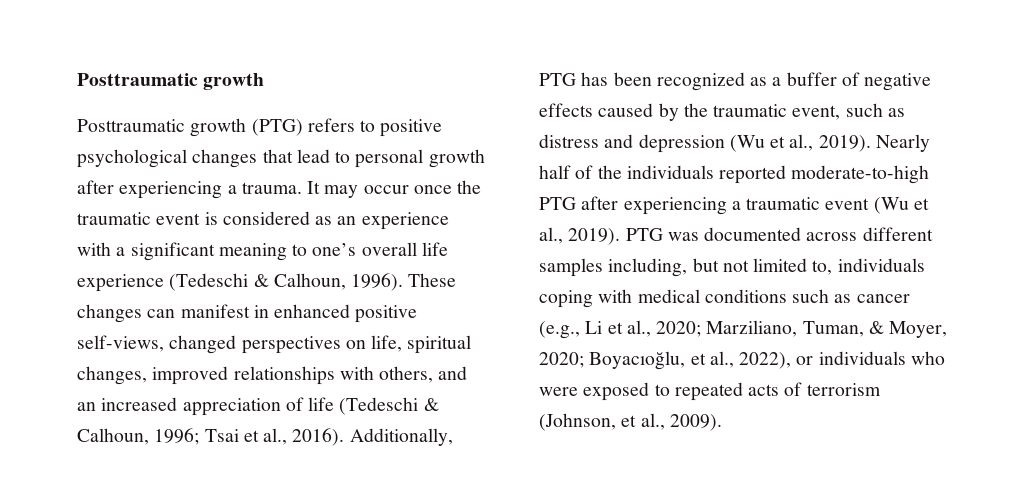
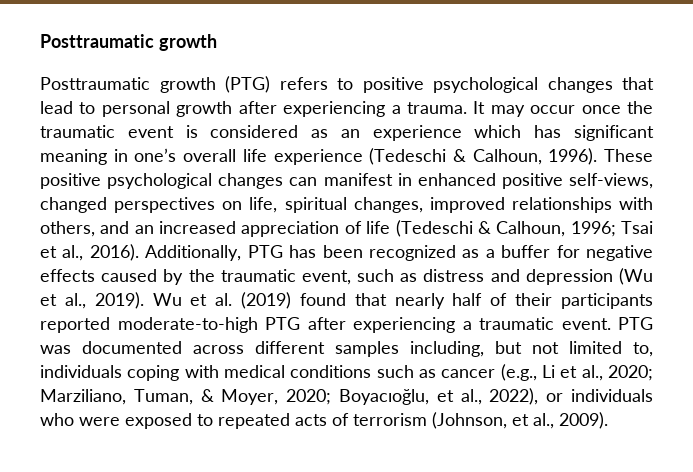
- It may occur once the traumatic event is considered as an experience with a significant meaning to one’s overall life experience (Tedeschi & Calhoun, 1996).
+ It may occur once the traumatic event is considered as an experience which has significant meaning in one’s overall life experience (Tedeschi & Calhoun, 1996).
- These changes can manifest in enhanced positive self-views, changed perspectives on life, spiritual changes, improved relationships with others, and an increased appreciation of life (Tedeschi & Calhoun, 1996; Tsai et al., 2016).
+ These positive psychological changes can manifest in enhanced positive self-views, changed perspectives on life, spiritual changes, improved relationships with others, and an increased appreciation of life (Tedeschi & Calhoun, 1996; Tsai et al., 2016).
- Additionally, PTG has been recognized as a buffer of negative effects caused by the traumatic event, such as distress and depression (Wu et al., 2019).
+ Additionally, PTG has been recognized as a buffer for negative effects caused by the traumatic event, such as distress and depression (Wu et al., 2019).
- Nearly half of the individuals reported moderate-to-high PTG after experiencing a traumatic event (Wu et al., 2019).
+ Wu et al. (2019) found that nearly half of their participants reported moderate-to-high PTG after experiencing a traumatic event.

